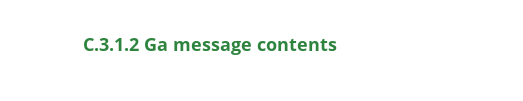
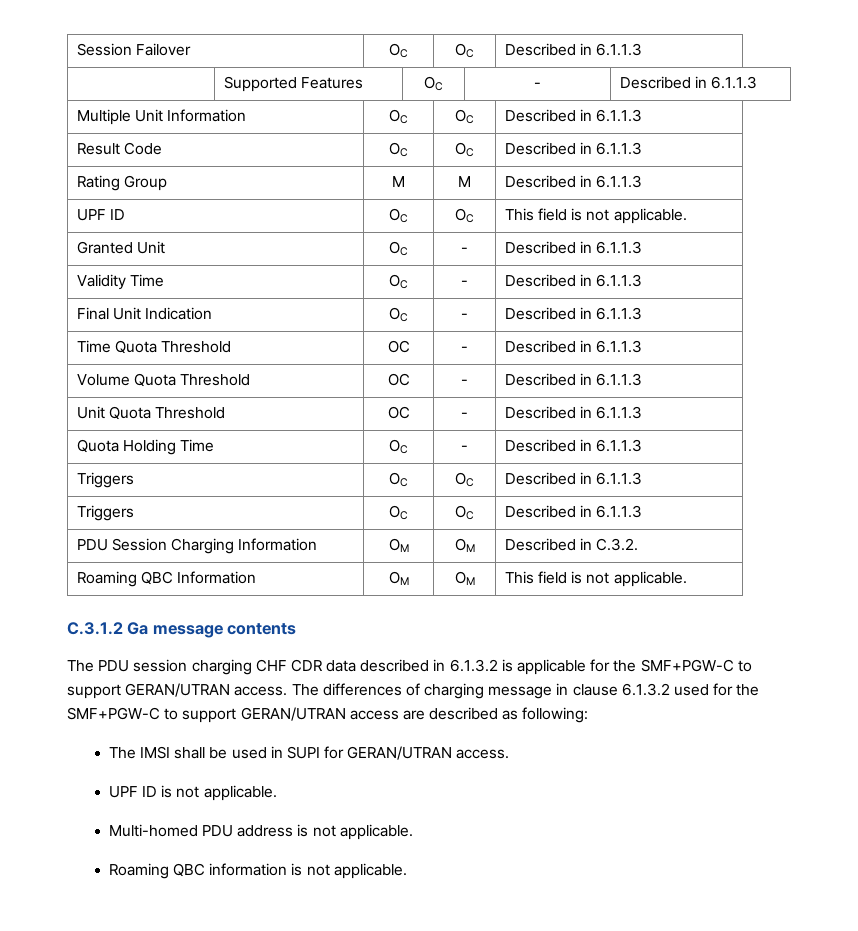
+ Session Failover | OC | OC | Described in 6.1.1.3
+ | Supported Features | OC | - | Described in 6.1.1.3
+ Multiple Unit Information | OC | OC | Described in 6.1.1.3
+ Result Code | OC | OC | Described in 6.1.1.3
+ Rating Group | M | M | Described in 6.1.1.3
+ UPF ID | OC | OC | This field is not applicable.
+ Granted Unit | OC | - | Described in 6.1.1.3
+ Validity Time | OC | - | Described in 6.1.1.3
+ Final Unit Indication | OC | - | Described in 6.1.1.3
+ Time Quota Threshold | OC | - | Described in 6.1.1.3
+ Volume Quota Threshold | OC | - | Described in 6.1.1.3
+ Unit Quota Threshold | OC | - | Described in 6.1.1.3
+ Quota Holding Time | OC | - | Described in 6.1.1.3
+ Triggers | OC | OC | Described in 6.1.1.3
+ Triggers | OC | OC | Described in 6.1.1.3
+ PDU Session Charging Information | OM | OM | Described in C.3.2.
+ Roaming QBC Information | OM | OM | This field is not applicable.
  C.3.1.2 Ga message contents
+ The PDU session charging CHF CDR data described in 6.1.3.2 is applicable for the SMF+PGW-C to support GERAN/UTRAN access. The differences of charging message in clause 6.1.3.2 used for the SMF+PGW-C to support GERAN/UTRAN access are described as following:
+ The IMSI shall be used in SUPI for GERAN/UTRAN access.
+ UPF ID is not applicable.
+ Multi-homed PDU address is not applicable.
+ Roaming QBC information is not applicable.

